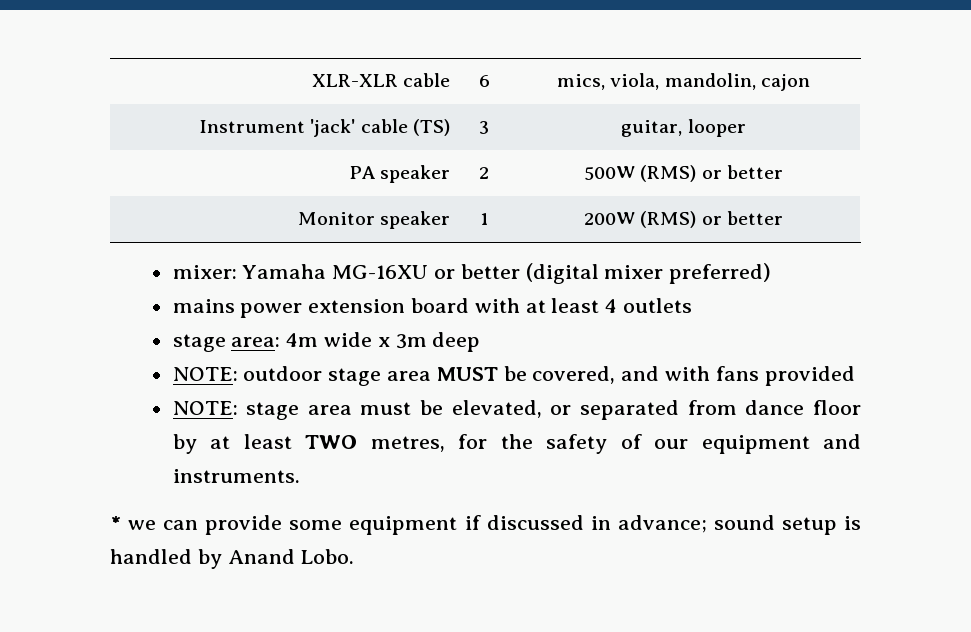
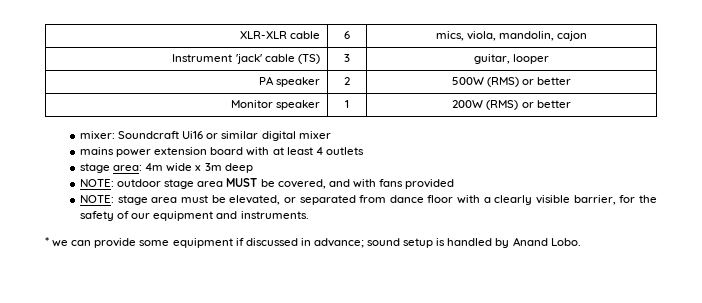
- mixer: Yamaha MG-16XU or better (digital mixer preferred)
+ mixer: Soundcraft Ui16 or similar digital mixer
- NOTE: stage area must be elevated, or separated from dance floor by at least TWO metres, for the safety of our equipment and instruments.
+ NOTE: stage area must be elevated, or separated from dance floor with a clearly visible barrier, for the safety of our equipment and instruments.

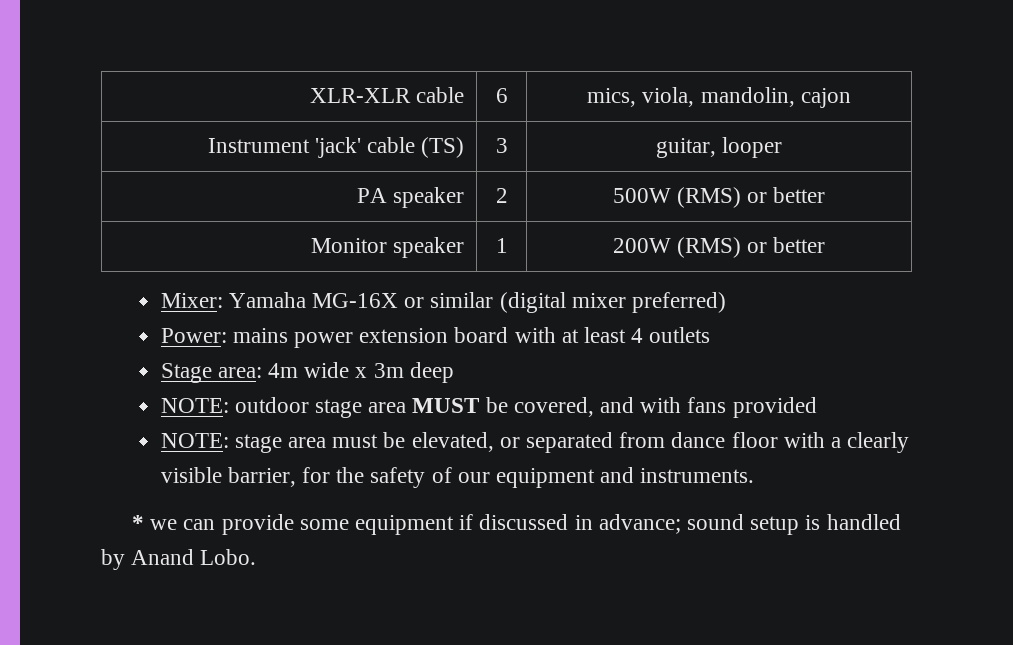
- mixer: Soundcraft Ui16 or similar digital mixer
- mains power extension board with at least 4 outlets
+ Mixer: Yamaha MG-16X or similar (digital mixer preferred)
+ Power: mains power extension board with at least 4 outlets
- stage area: 4m wide x 3m deep
+ Stage area: 4m wide x 3m deep

